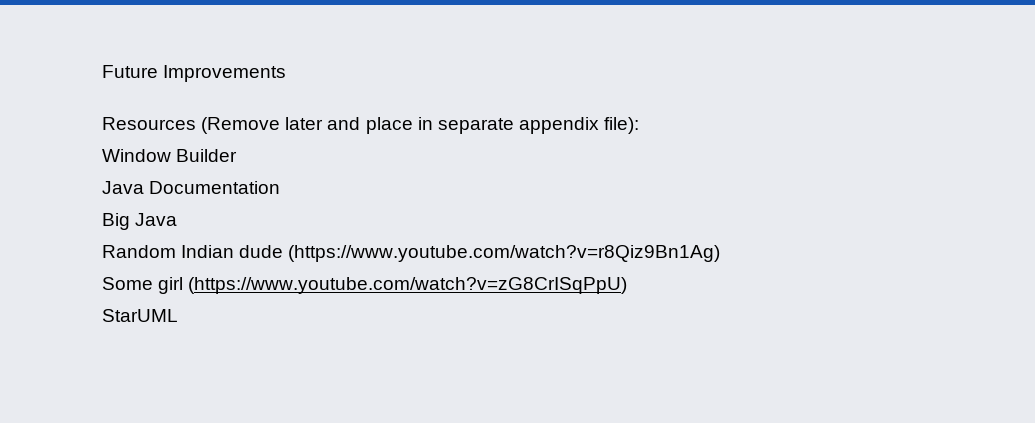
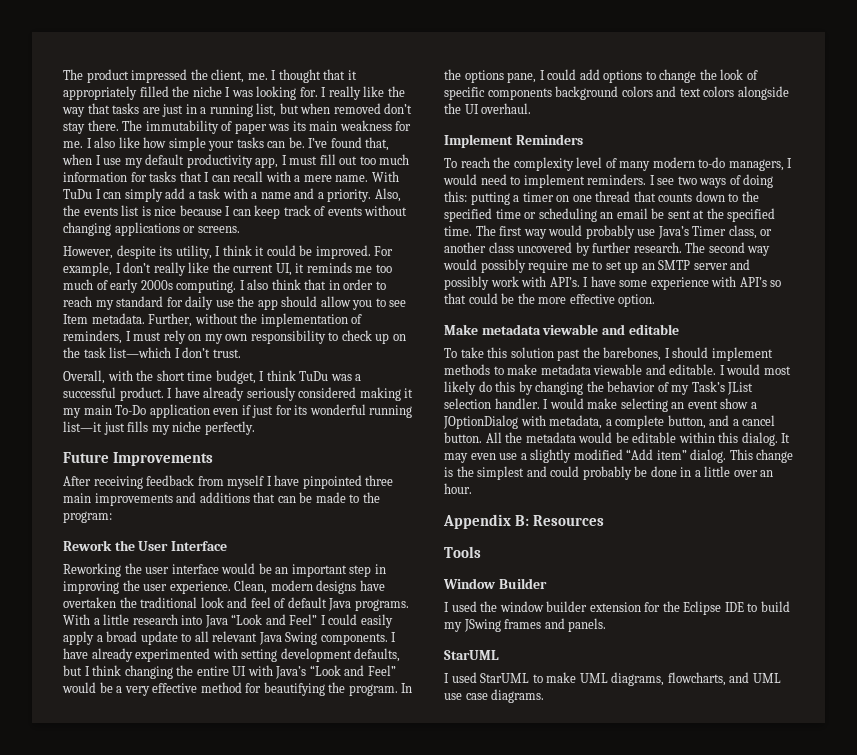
+ The product impressed the client, me. I thought that it appropriately filled the niche I was looking for. I really like the way that tasks are just in a running list, but when removed don’t stay there. The immutability of paper was its main weakness for me. I also like how simple your tasks can be. I’ve found that, when I use my default productivity app, I must fill out too much information for tasks that I can recall with a mere name. With TuDu I can simply add a task with a name and a priority. Also, the events list is nice because I can keep track of events without changing applications or screens.
+ However, despite its utility, I think it could be improved. For example, I don’t really like the current UI, it reminds me too much of early 2000s computing. I also think that in order to reach my standard for daily use the app should allow you to see Item metadata. Further, without the implementation of reminders, I must rely on my own responsibility to check up on the task list—which I don’t trust.
+ Overall, with the short time budget, I think TuDu was a successful product. I have already seriously considered making it my main To-Do application even if just for its wonderful running list—it just fills my niche perfectly.
  Future Improvements
- Resources (Remove later and place in separate appendix file):
+ After receiving feedback from myself I have pinpointed three main improvements and additions that can be made to the program:
+ Rework the User Interface
+ Reworking the user interface would be an important step in improving the user experience. Clean, modern designs have overtaken the traditional look and feel of default Java programs. With a little research into Java “Look and Feel” I could easily apply a broad update to all relevant Java Swing components. I have already experimented with setting development defaults, but I think changing the entire UI with Java’s “Look and Feel” would be a very effective method for beautifying the program. In the options pane, I could add options to change the look of specific components background colors and text colors alongside the UI overhaul.
+ Implement Reminders
+ To reach the complexity level of many modern to-do managers, I would need to implement reminders. I see two ways of doing this: putting a timer on one thread that counts down to the specified time or scheduling an email be sent at the specified time. The first way would probably use Java’s Timer class, or another class uncovered by further research. The second way would possibly require me to set up an SMTP server and possibly work with API’s. I have some experience with API’s so that could be the more effective option.
+ Make metadata viewable and editable
+ To take this solution past the barebones, I should implement methods to make metadata viewable and editable. I would most likely do this by changing the behavior of my Task’s JList selection handler. I would make selecting an event show a JOptionDialog with metadata, a complete button, and a cancel button. All the metadata would be editable within this dialog. It may even use a slightly modified “Add item” dialog. This change is the simplest and could probably be done in a little over an hour.
+ Appendix B: Resources
+ Tools
  Window Builder
- Java Documentation
- Big Java
- Random Indian dude (https://www.youtube.com/watch?v=r8Qiz9Bn1Ag)
- Some girl (https://www.youtube.com/watch?v=zG8CrISqPpU)
+ I used the window builder extension for the Eclipse IDE to build my JSwing frames and panels.
  StarUML
+ I used StarUML to make UML diagrams, flowcharts, and UML use case diagrams.

